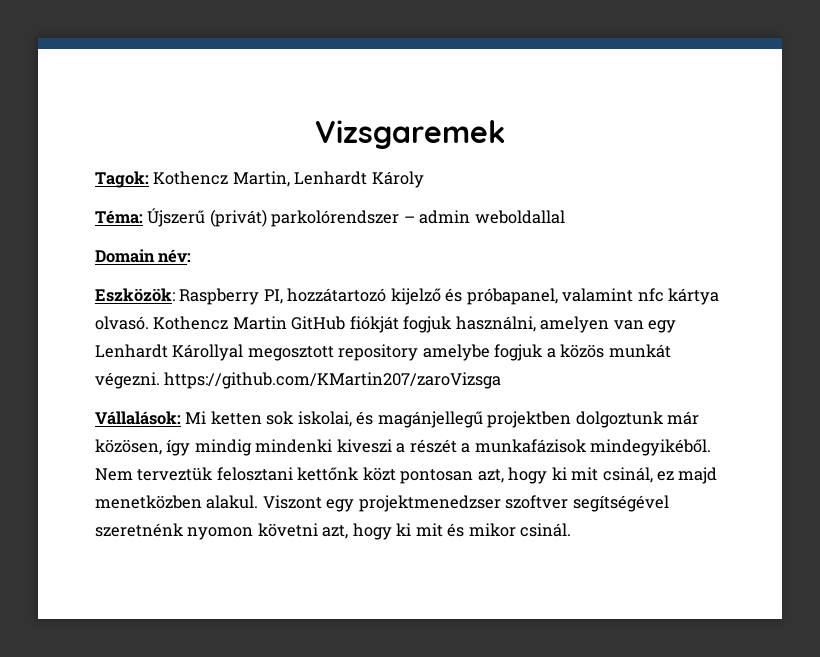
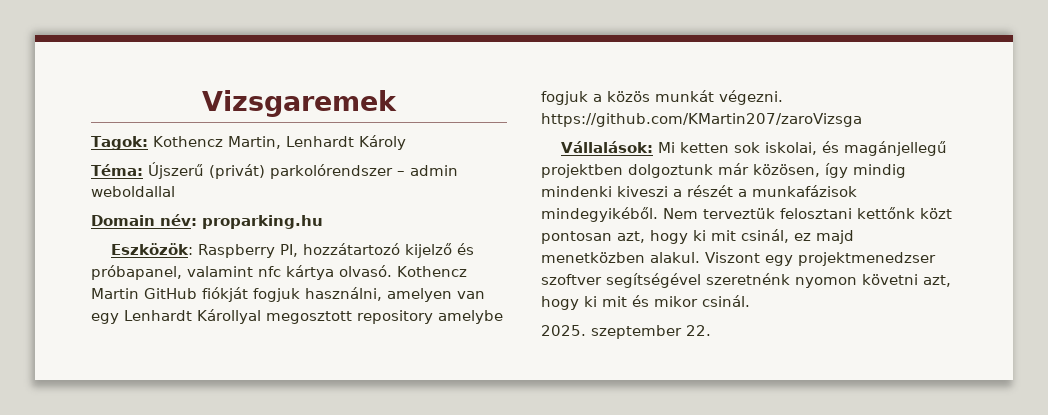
- Domain név:
+ Domain név: proparking.hu
+ 2025. szeptember 22.

